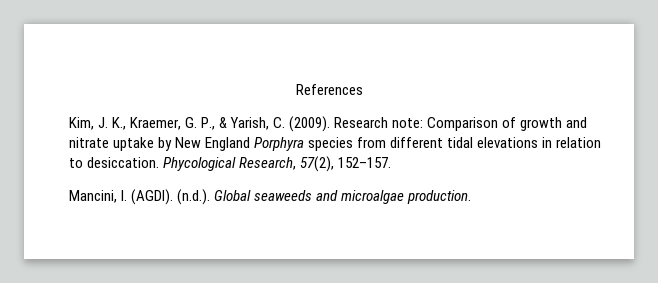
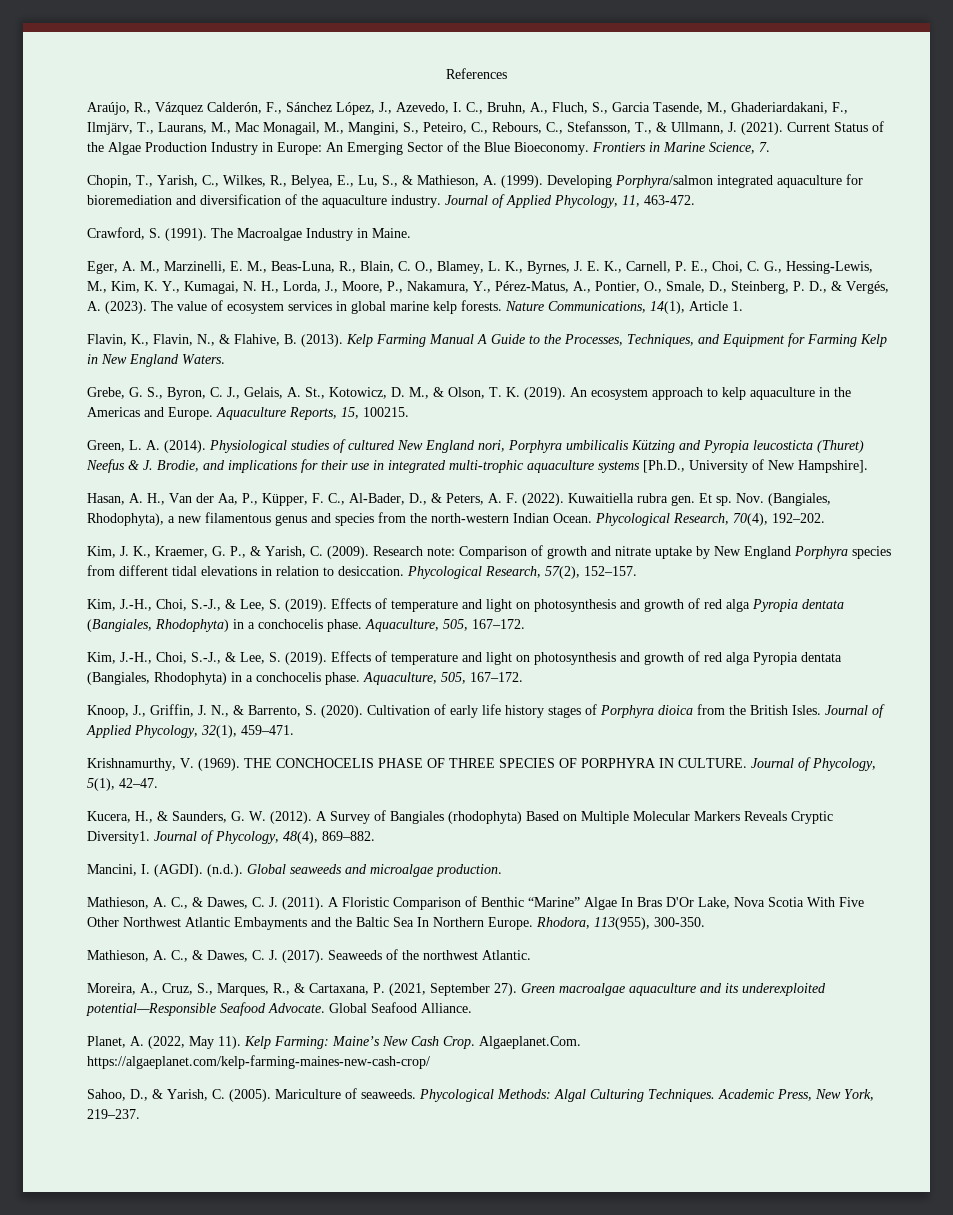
+ Araújo, R., Vázquez Calderón, F., Sánchez López, J., Azevedo, I. C., Bruhn, A., Fluch, S., Garcia Tasende, M., Ghaderiardakani, F., Ilmjärv, T., Laurans, M., Mac Monagail, M., Mangini, S., Peteiro, C., Rebours, C., Stefansson, T., & Ullmann, J. (2021). Current Status of the Algae Production Industry in Europe: An Emerging Sector of the Blue Bioeconomy. Frontiers in Marine Science, 7.
+ Chopin, T., Yarish, C., Wilkes, R., Belyea, E., Lu, S., & Mathieson, A. (1999). Developing Porphyra/salmon integrated aquaculture for bioremediation and diversification of the aquaculture industry. Journal of Applied Phycology, 11, 463-472.
+ Crawford, S. (1991). The Macroalgae Industry in Maine.
+ Eger, A. M., Marzinelli, E. M., Beas-Luna, R., Blain, C. O., Blamey, L. K., Byrnes, J. E. K., Carnell, P. E., Choi, C. G., Hessing-Lewis, M., Kim, K. Y., Kumagai, N. H., Lorda, J., Moore, P., Nakamura, Y., Pérez-Matus, A., Pontier, O., Smale, D., Steinberg, P. D., & Vergés, A. (2023). The value of ecosystem services in global marine kelp forests. Nature Communications, 14(1), Article 1.
+ Flavin, K., Flavin, N., & Flahive, B. (2013). Kelp Farming Manual A Guide to the Processes, Techniques, and Equipment for Farming Kelp in New England Waters.
+ Grebe, G. S., Byron, C. J., Gelais, A. St., Kotowicz, D. M., & Olson, T. K. (2019). An ecosystem approach to kelp aquaculture in the Americas and Europe. Aquaculture Reports, 15, 100215.
+ Green, L. A. (2014). Physiological studies of cultured New England nori, Porphyra umbilicalis Kützing and Pyropia leucosticta (Thuret) Neefus & J. Brodie, and implications for their use in integrated multi-trophic aquaculture systems [Ph.D., University of New Hampshire].
+ Hasan, A. H., Van der Aa, P., Küpper, F. C., Al-Bader, D., & Peters, A. F. (2022). Kuwaitiella rubra gen. Et sp. Nov. (Bangiales, Rhodophyta), a new filamentous genus and species from the north-western Indian Ocean. Phycological Research, 70(4), 192–202.
  Phycological Research, 57(2), 152–157.
+ Kim, J.-H., Choi, S.-J., & Lee, S. (2019). Effects of temperature and light on photosynthesis and growth of red alga Pyropia dentata (Bangiales, Rhodophyta) in a conchocelis phase. Aquaculture, 505, 167–172.
+ Kim, J.-H., Choi, S.-J., & Lee, S. (2019). Effects of temperature and light on photosynthesis and growth of red alga Pyropia dentata (Bangiales, Rhodophyta) in a conchocelis phase. Aquaculture, 505, 167–172.
+ Knoop, J., Griffin, J. N., & Barrento, S. (2020). Cultivation of early life history stages of Porphyra dioica from the British Isles. Journal of Applied Phycology, 32(1), 459–471.
+ Krishnamurthy, V. (1969). THE CONCHOCELIS PHASE OF THREE SPECIES OF PORPHYRA IN CULTURE. Journal of Phycology, 5(1), 42–47.
+ Kucera, H., & Saunders, G. W. (2012). A Survey of Bangiales (rhodophyta) Based on Multiple Molecular Markers Reveals Cryptic Diversity1. Journal of Phycology, 48(4), 869–882.
+ Mathieson, A. C., & Dawes, C. J. (2011). A Floristic Comparison of Benthic “Marine” Algae In Bras D'Or Lake, Nova Scotia With Five Other Northwest Atlantic Embayments and the Baltic Sea In Northern Europe. Rhodora, 113(955), 300-350.
+ Mathieson, A. C., & Dawes, C. J. (2017). Seaweeds of the northwest Atlantic.
+ Moreira, A., Cruz, S., Marques, R., & Cartaxana, P. (2021, September 27). Green macroalgae aquaculture and its underexploited potential—Responsible Seafood Advocate. Global Seafood Alliance.
+ Planet, A. (2022, May 11). Kelp Farming: Maine’s New Cash Crop. Algaeplanet.Com. https://algaeplanet.com/kelp-farming-maines-new-cash-crop/
+ Sahoo, D., & Yarish, C. (2005). Mariculture of seaweeds. Phycological Methods: Algal Culturing Techniques. Academic Press, New York, 219–237.

